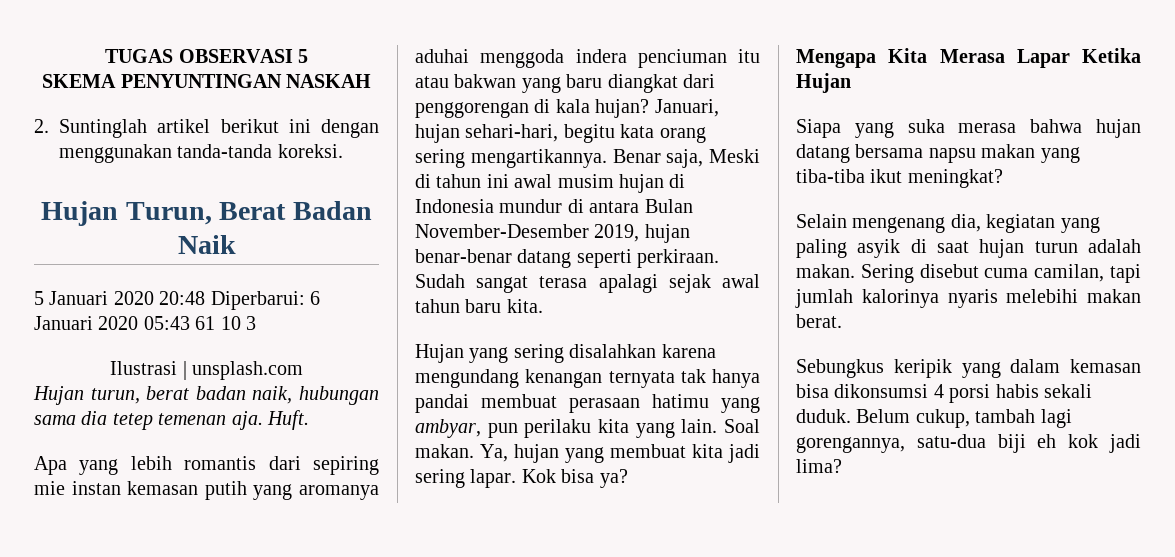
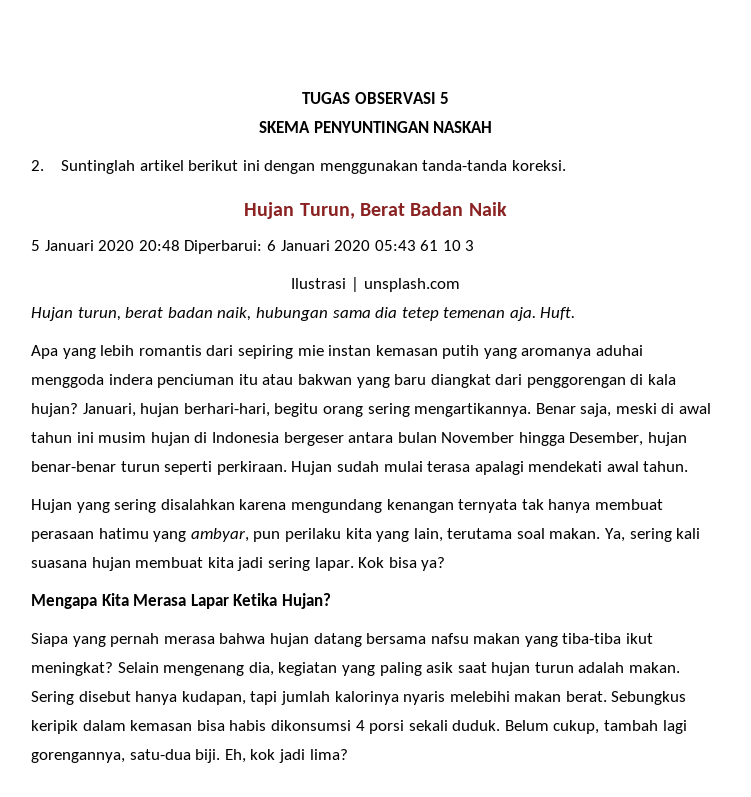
- Januari, hujan sehari-hari, begitu kata orang sering mengartikannya.
+ Januari, hujan berhari-hari, begitu orang sering mengartikannya.
- Benar saja, Meski di tahun ini awal musim hujan di Indonesia mundur di antara Bulan November-Desember 2019, hujan benar-benar datang seperti perkiraan.
+ Benar saja, meski di awal tahun ini musim hujan di Indonesia bergeser antara bulan November hingga Desember, hujan benar-benar turun seperti perkiraan.
- Sudah sangat terasa apalagi sejak awal tahun baru kita.
+ Hujan sudah mulai terasa apalagi mendekati awal tahun.
- Hujan yang sering disalahkan karena mengundang kenangan ternyata tak hanya pandai membuat perasaan hatimu yang ambyar, pun perilaku kita yang lain. Soal makan. Ya, hujan yang membuat kita jadi sering lapar.
+ Hujan yang sering disalahkan karena mengundang kenangan ternyata tak hanya membuat perasaan hatimu yang ambyar, pun perilaku kita yang lain, terutama soal makan. Ya, sering kali suasana hujan membuat kita jadi sering lapar.
- Mengapa Kita Merasa Lapar Ketika Hujan
+ Mengapa Kita Merasa Lapar Ketika Hujan?
- Siapa yang suka merasa bahwa hujan datang bersama napsu makan yang tiba-tiba ikut meningkat?
- Selain mengenang dia, kegiatan yang paling asyik di saat hujan turun adalah makan.
+ Siapa yang pernah merasa bahwa hujan datang bersama nafsu makan yang tiba-tiba ikut meningkat? Selain mengenang dia, kegiatan yang paling asik saat hujan turun adalah makan.
- Sering disebut cuma camilan, tapi jumlah kalorinya nyaris melebihi makan berat.
- Sebungkus keripik yang dalam kemasan bisa dikonsumsi 4 porsi habis sekali duduk.
+ Sering disebut hanya kudapan, tapi jumlah kalorinya nyaris melebihi makan berat. Sebungkus keripik dalam kemasan bisa habis dikonsumsi 4 porsi sekali duduk.
- Belum cukup, tambah lagi gorengannya, satu-dua biji eh kok jadi lima?
+ Belum cukup, tambah lagi gorengannya, satu-dua biji. Eh, kok jadi lima?

